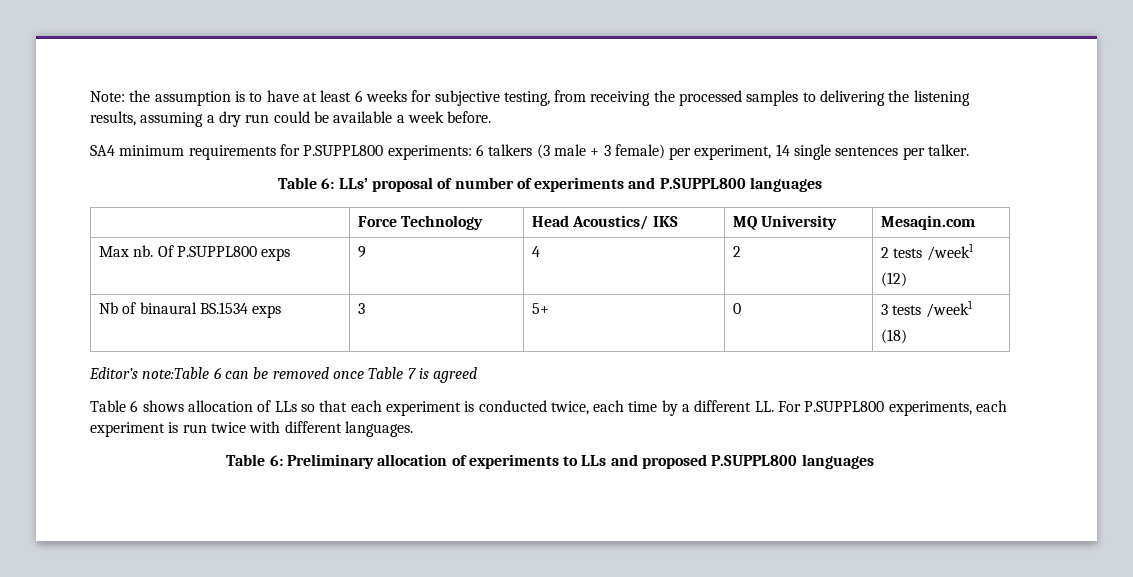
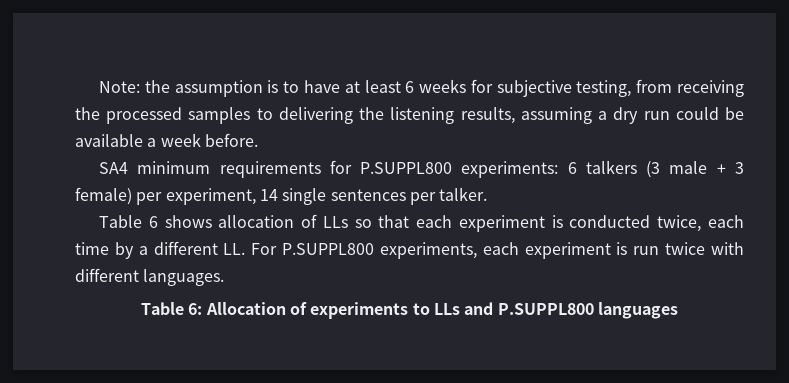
- Table 6: LLs’ proposal of number of experiments and P.SUPPL800 languages
- | Force Technology | Head Acoustics/ IKS | MQ University | Mesaqin.com
- Max nb. Of P.SUPPL800 exps | 9 | 4 | 2 | 2 tests /week1
- (12)
- Nb of binaural BS.1534 exps | 3 | 5+ | 0 | 3 tests /week1
- (18)
- Editor’s note:Table 6 can be removed once Table 7 is agreed
- Table 6: Preliminary allocation of experiments to LLs and proposed P.SUPPL800 languages
+ Table 6: Allocation of experiments to LLs and P.SUPPL800 languages

